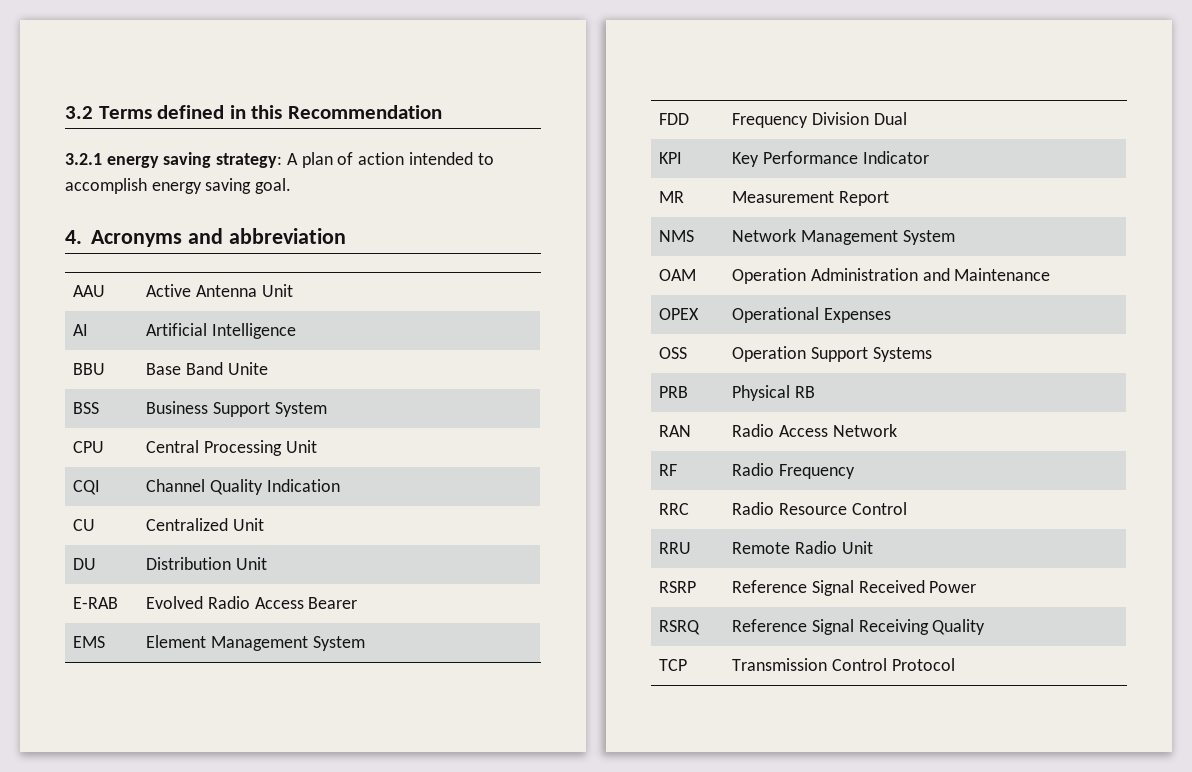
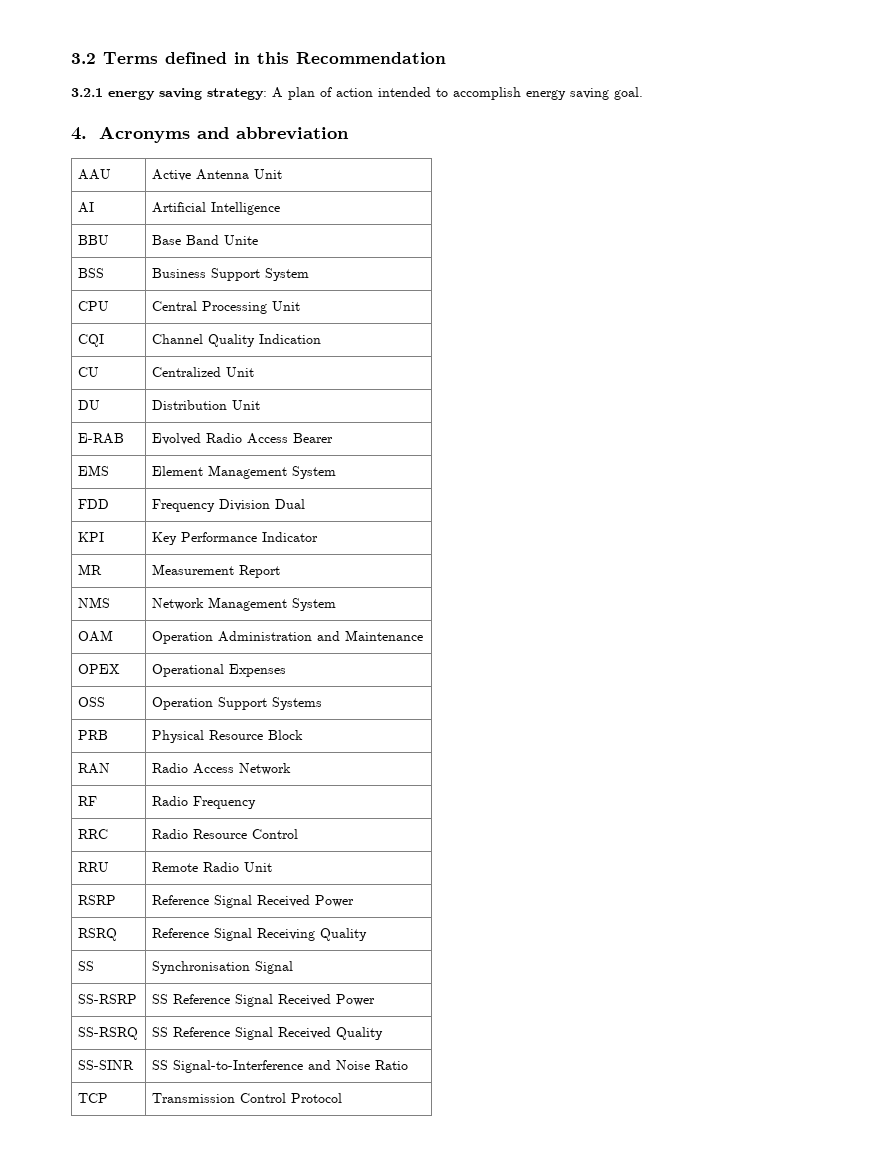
- PRB | Physical RB
+ PRB | Physical Resource Block
+ SS | Synchronisation Signal
+ SS-RSRP | SS Reference Signal Received Power
+ SS-RSRQ | SS Reference Signal Received Quality
+ SS-SINR | SS Signal-to-Interference and Noise Ratio

